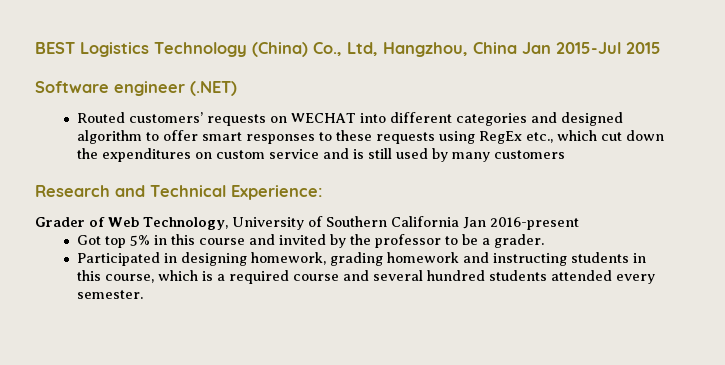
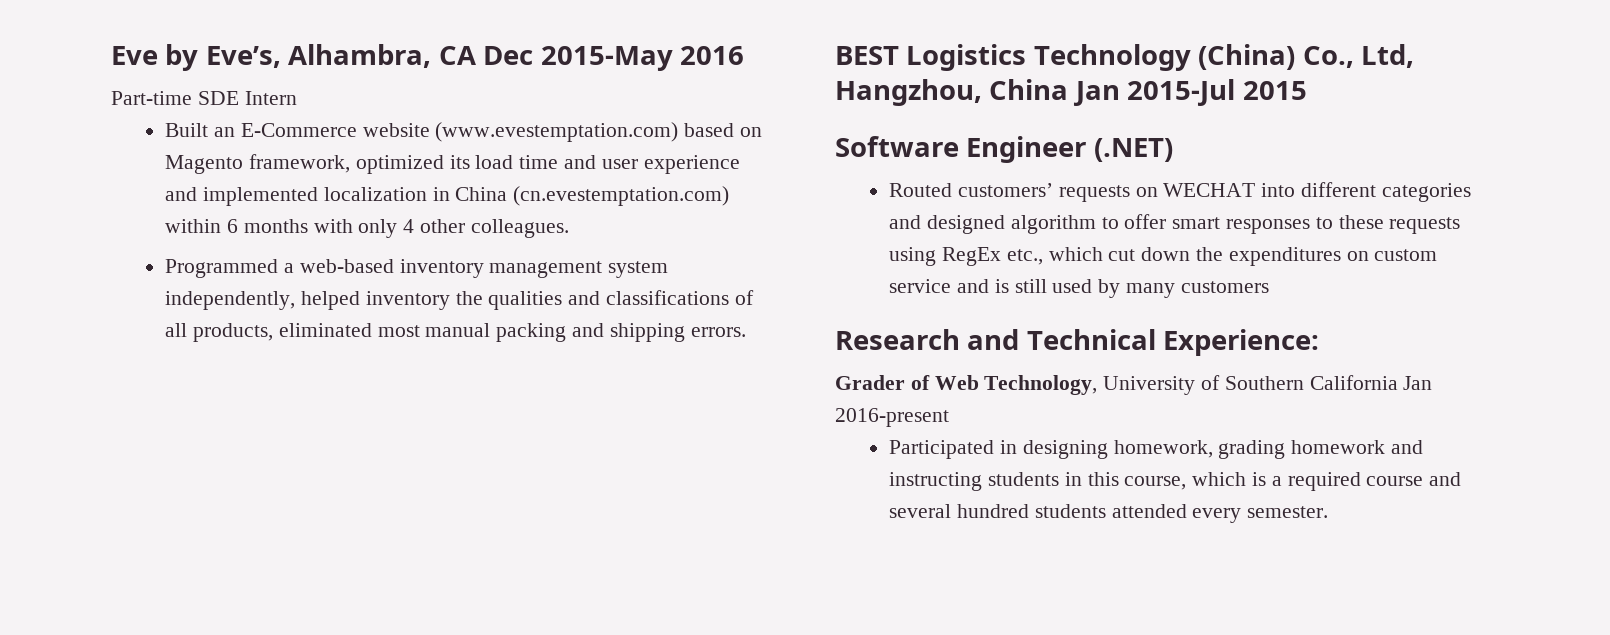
+ Eve by Eve’s, Alhambra, CA Dec 2015-May 2016
+ Part-time SDE Intern
+ Built an E-Commerce website (www.evestemptation.com) based on Magento framework, optimized its load time and user experience and implemented localization in China (cn.evestemptation.com) within 6 months with only 4 other colleagues.
+ Programmed a web-based inventory management system independently, helped inventory the qualities and classifications of all products, eliminated most manual packing and shipping errors.
- Software engineer (.NET)
+ Software Engineer (.NET)
- Got top 5% in this course and invited by the professor to be a grader.

